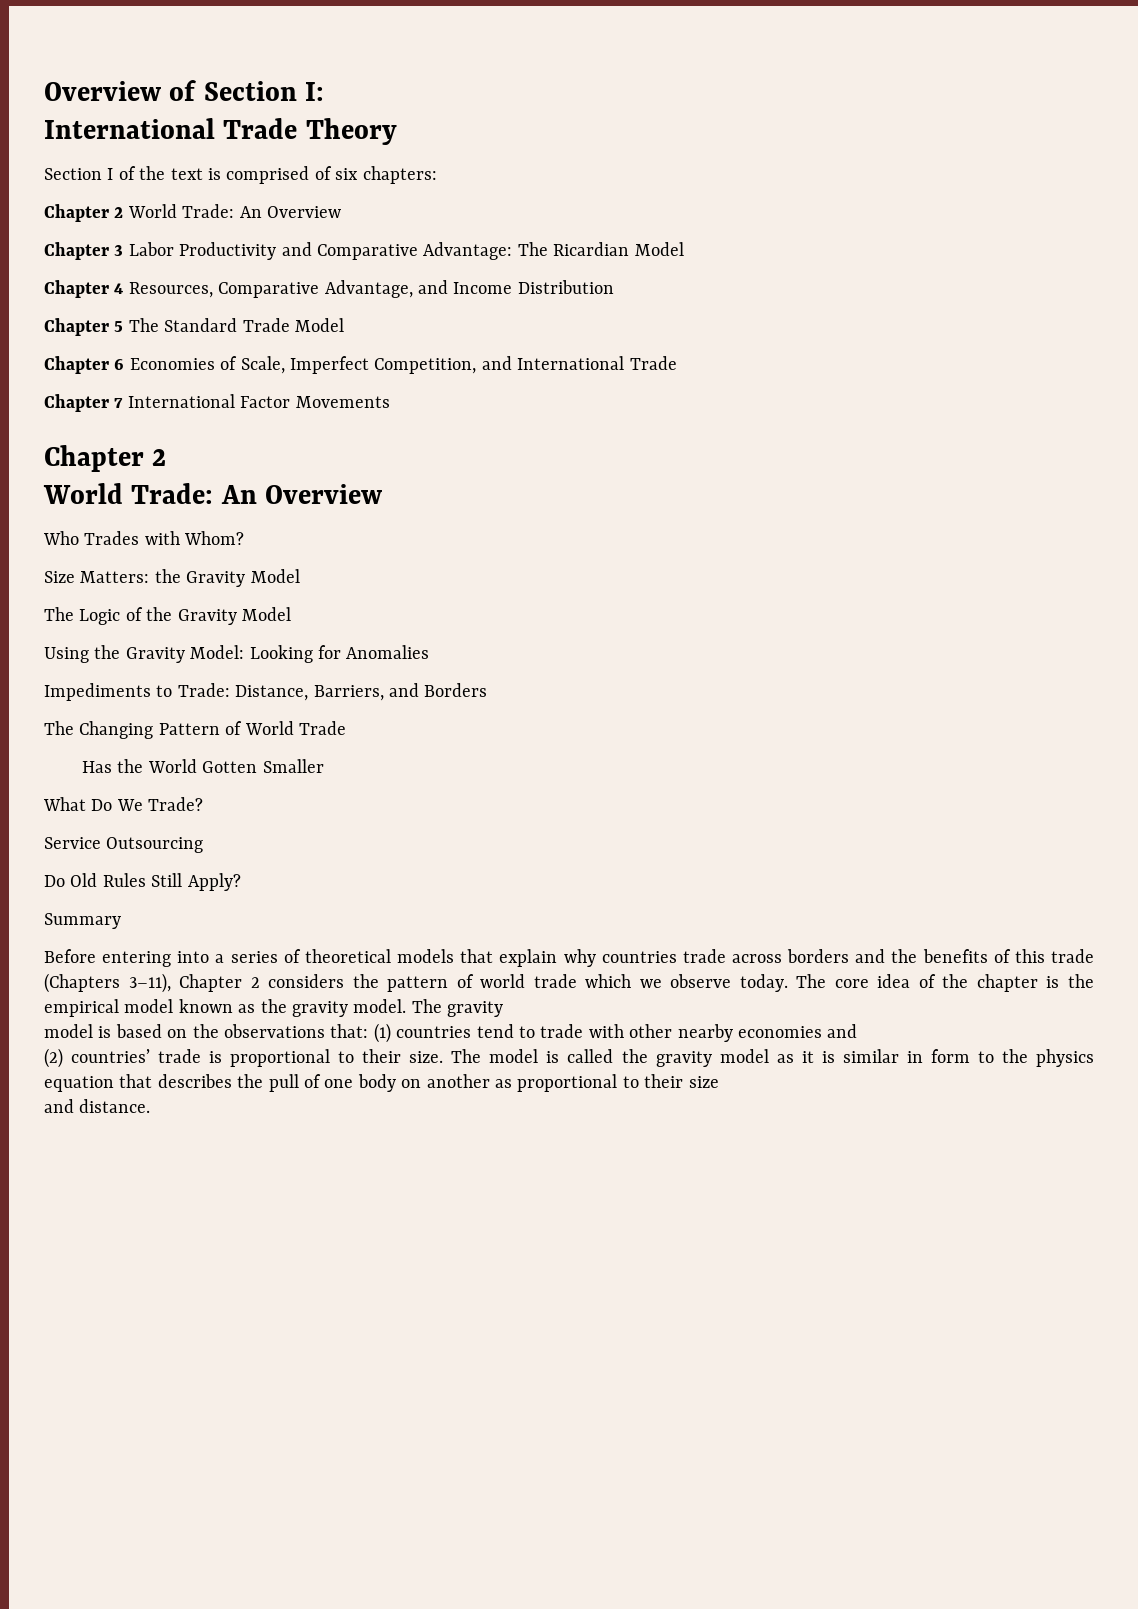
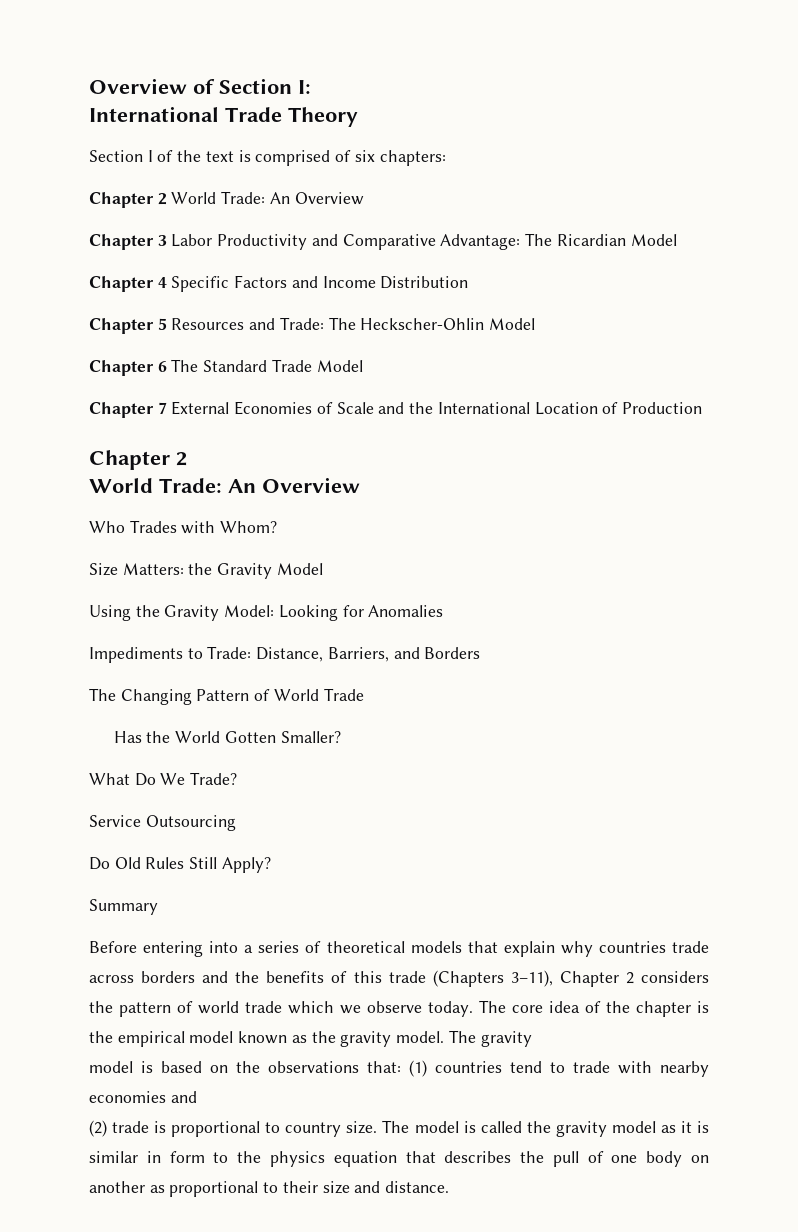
- Chapter 4 Resources, Comparative Advantage, and Income Distribution
+ Chapter 4 Specific Factors and Income Distribution
- Chapter 5 The Standard Trade Model
+ Chapter 5 Resources and Trade: The Heckscher-Ohlin Model
+ Chapter 6 The Standard Trade Model
- Chapter 6 Economies of Scale, Imperfect Competition, and International Trade
- Chapter 7 International Factor Movements
+ Chapter 7 External Economies of Scale and the International Location of Production
- The Logic of the Gravity Model
- Has the World Gotten Smaller
+ Has the World Gotten Smaller?
- model is based on the observations that: (1) countries tend to trade with other nearby economies and
+ model is based on the observations that: (1) countries tend to trade with nearby economies and
- (2) countries’ trade is proportional to their size.
+ (2) trade is proportional to country size.
- The model is called the gravity model as it is similar in form to the physics equation that describes the pull of one body on another as proportional to their size
- and distance.
+ The model is called the gravity model as it is similar in form to the physics equation that describes the pull of one body on another as proportional to their size and distance.

